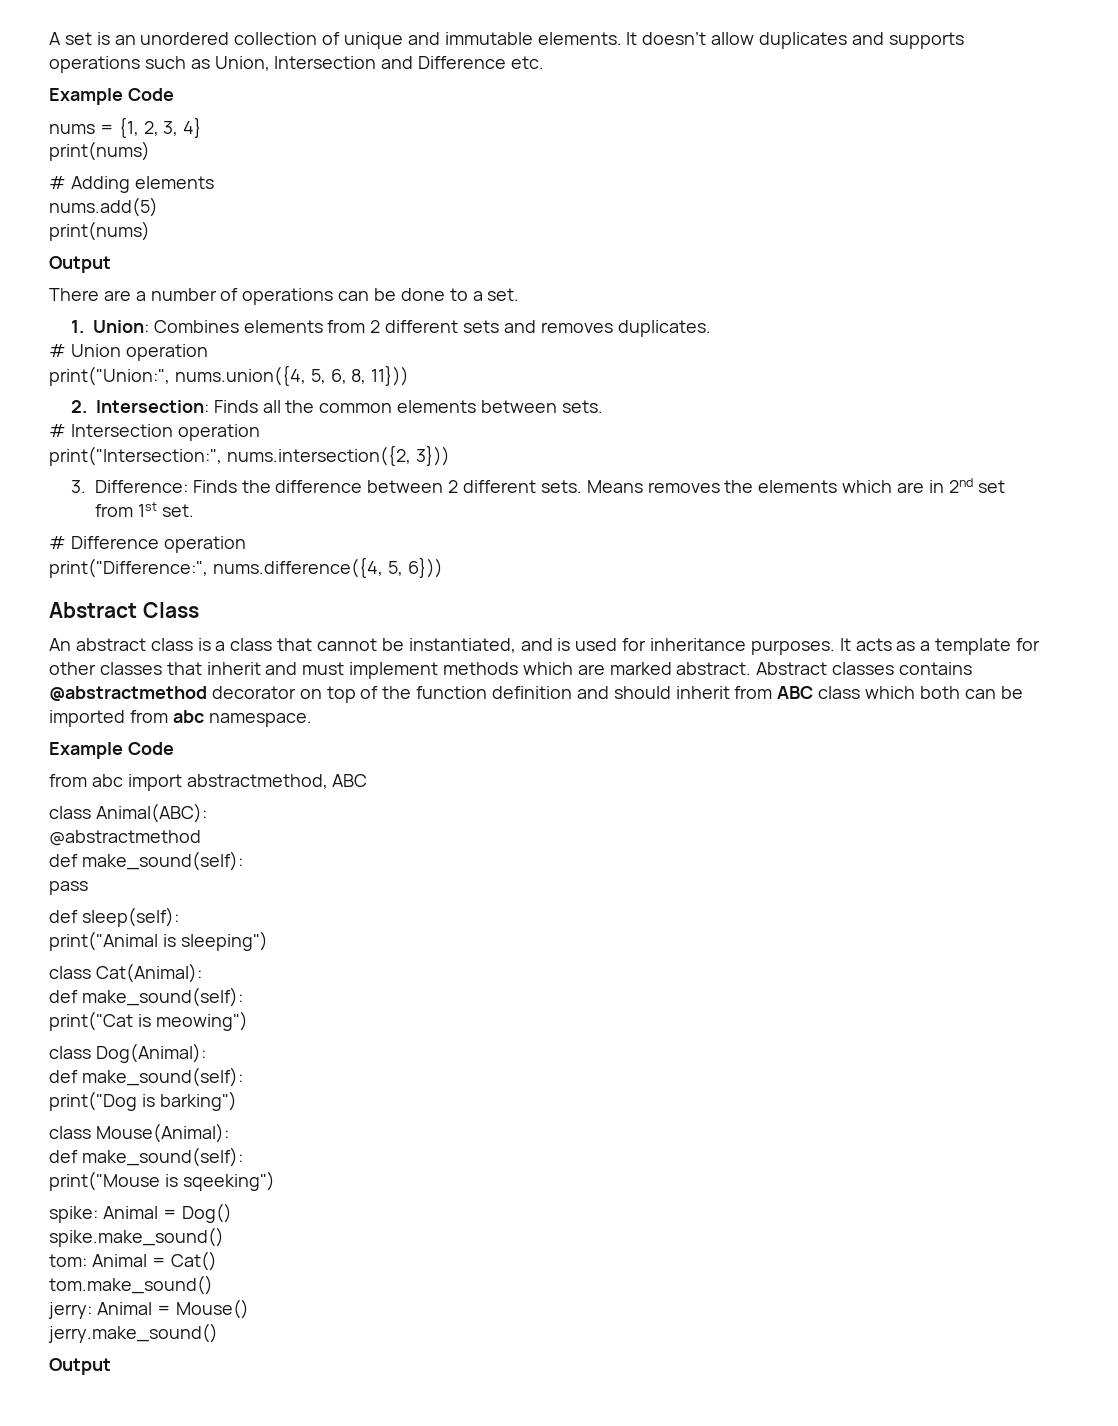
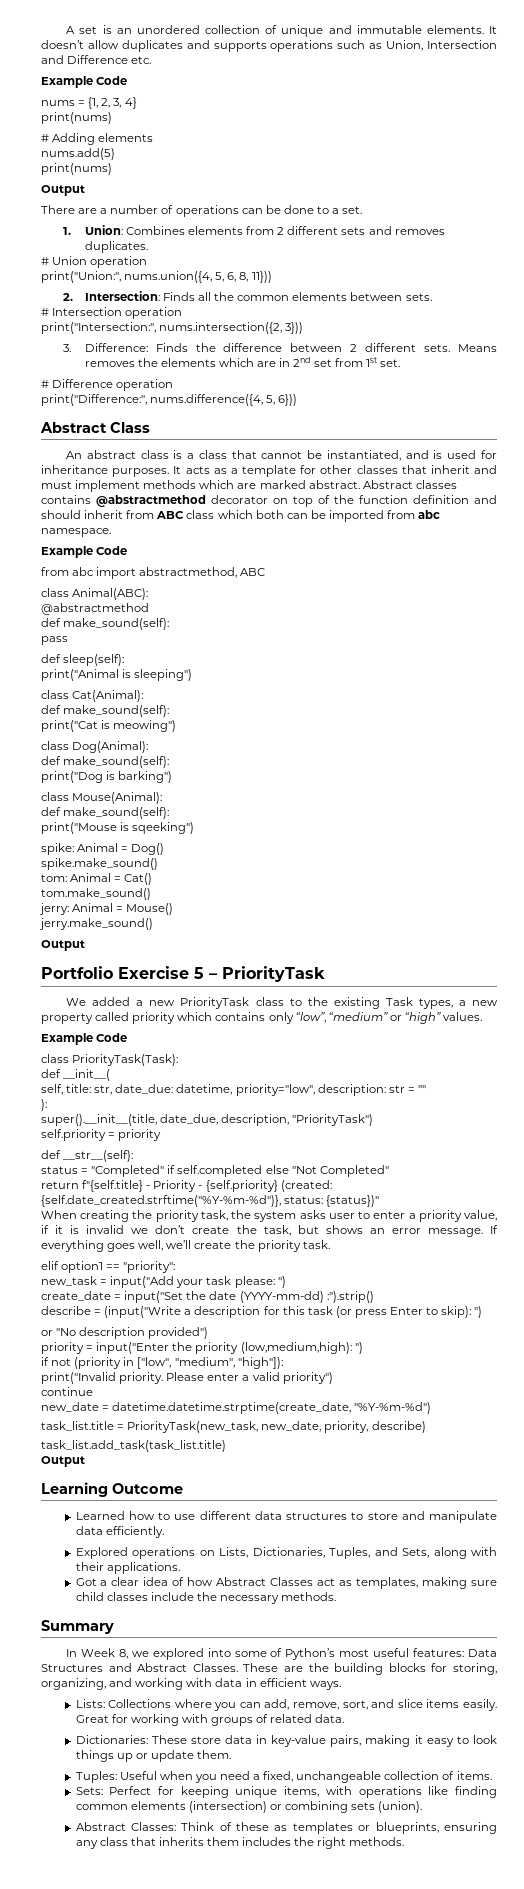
+ Portfolio Exercise 5 – PriorityTask
+ We added a new PriorityTask class to the existing Task types, a new property called priority which contains only “low”, “medium” or “high” values.
+ Example Code
+ class PriorityTask(Task):
+ def __init__(
+ self, title: str, date_due: datetime, priority="low", description: str = ""
+ ):
+ super().__init__(title, date_due, description, "PriorityTask")
+ self.priority = priority
+ def __str__(self):
+ status = "Completed" if self.completed else "Not Completed"
+ return f"{self.title} - Priority - {self.priority} (created: {self.date_created.strftime("%Y-%m-%d")}, status: {status})"
+ When creating the priority task, the system asks user to enter a priority value, if it is invalid we don’t create the task, but shows an error message. If everything goes well, we’ll create the priority task.
+ elif option1 == "priority":
+ new_task = input("Add your task please: ")
+ create_date = input("Set the date (YYYY-mm-dd) :").strip()
+ describe = (input("Write a description for this task (or press Enter to skip): ")
+ or "No description provided")
+ priority = input("Enter the priority (low,medium,high): ")
+ if not (priority in ["low", "medium", "high"]):
+ print("Invalid priority. Please enter a valid priority")
+ continue
+ new_date = datetime.datetime.strptime(create_date, "%Y-%m-%d")
+ task_list.title = PriorityTask(new_task, new_date, priority, describe)
+ task_list.add_task(task_list.title)
+ Output
+ Learning Outcome
+ Learned how to use different data structures to store and manipulate data efficiently.
+ Explored operations on Lists, Dictionaries, Tuples, and Sets, along with their applications.
+ Got a clear idea of how Abstract Classes act as templates, making sure child classes include the necessary methods.
+ Summary
+ In Week 8, we explored into some of Python’s most useful features: Data Structures and Abstract Classes. These are the building blocks for storing, organizing, and working with data in efficient ways.
+ Lists: Collections where you can add, remove, sort, and slice items easily. Great for working with groups of related data.
+ Dictionaries: These store data in key-value pairs, making it easy to look things up or update them.
+ Tuples: Useful when you need a fixed, unchangeable collection of items.
+ Sets: Perfect for keeping unique items, with operations like finding common elements (intersection) or combining sets (union).
+ Abstract Classes: Think of these as templates or blueprints, ensuring any class that inherits them includes the right methods.

